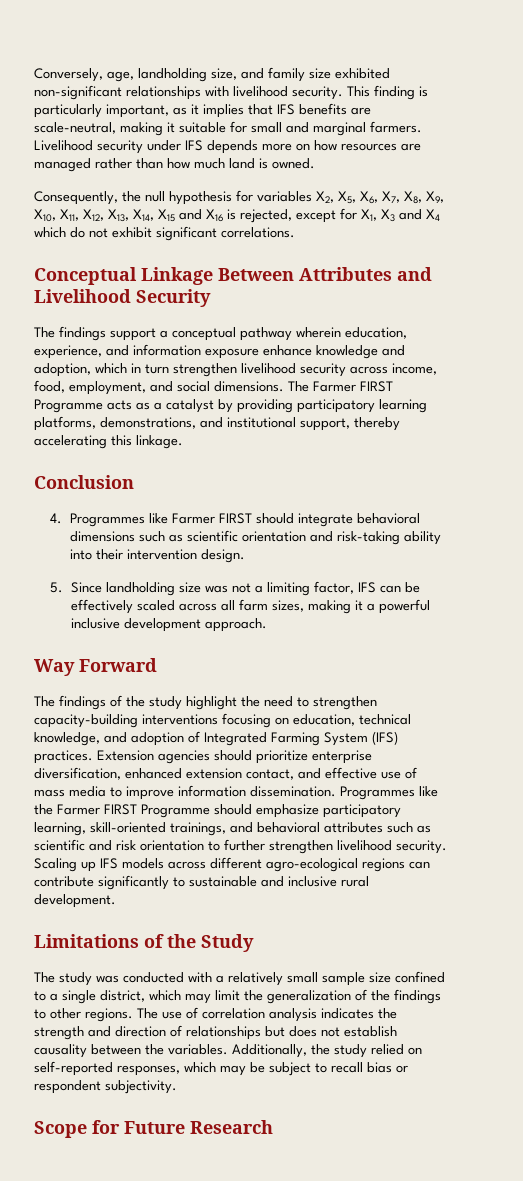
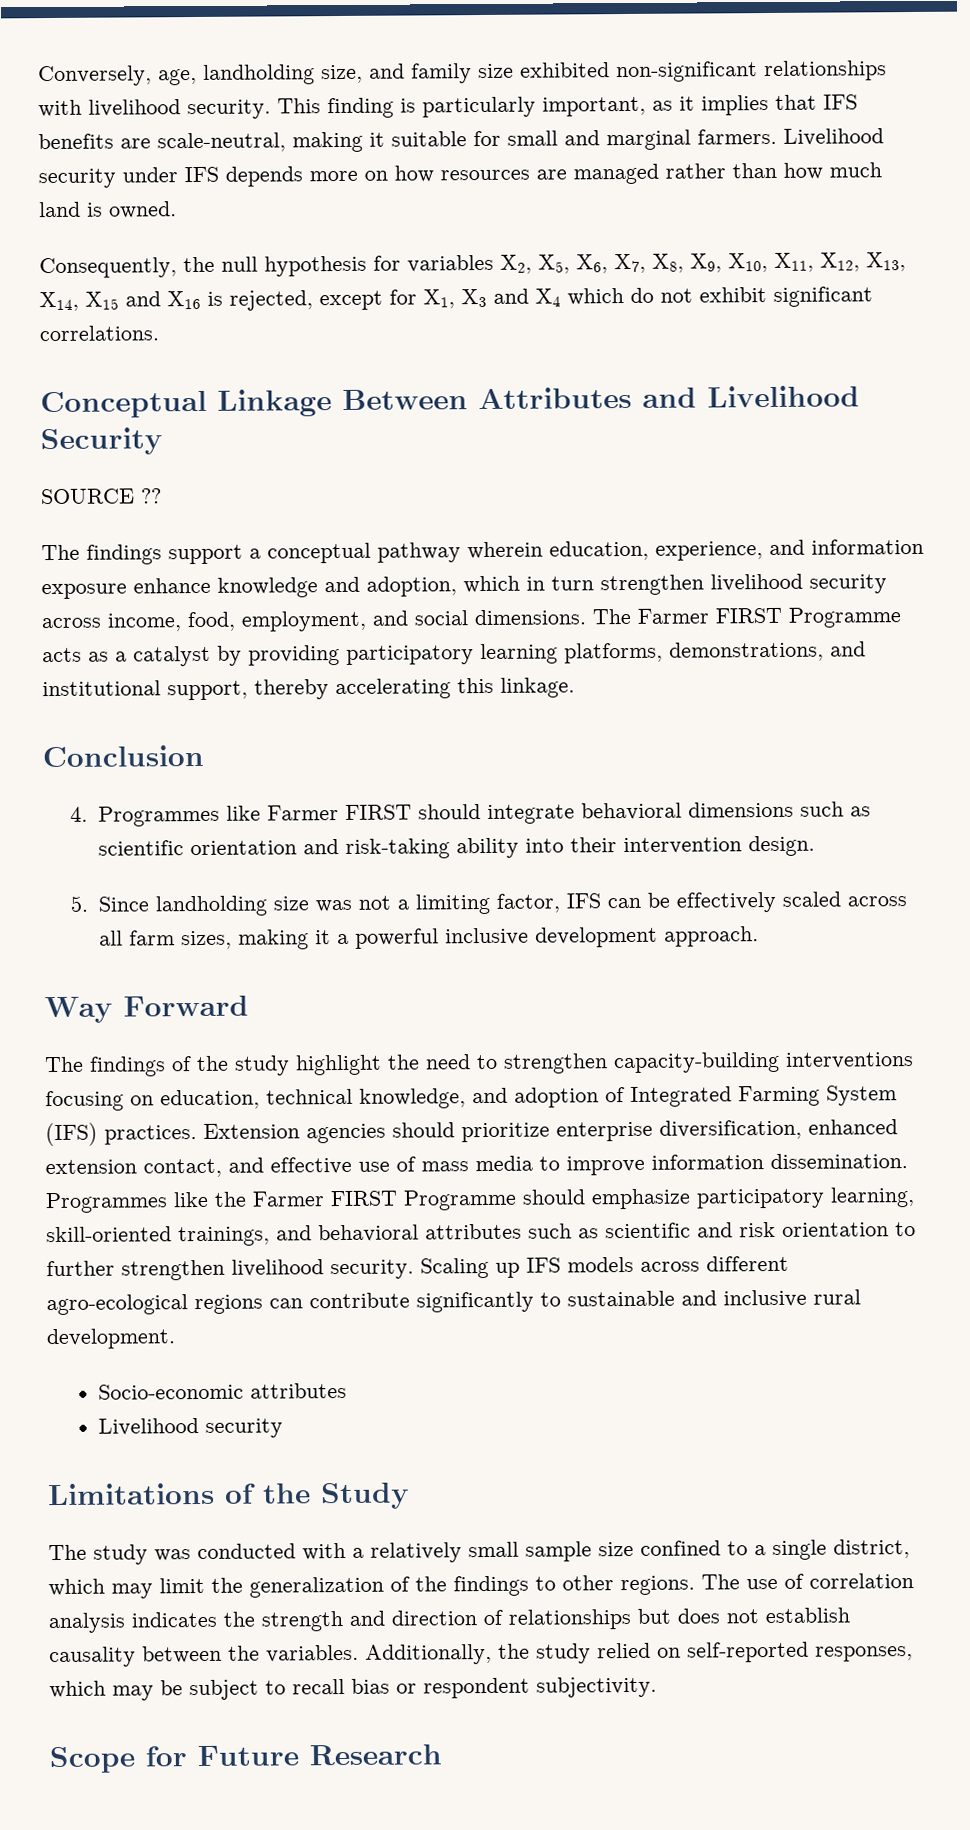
+ SOURCE ??
+ Socio-economic attributes
+ Livelihood security

